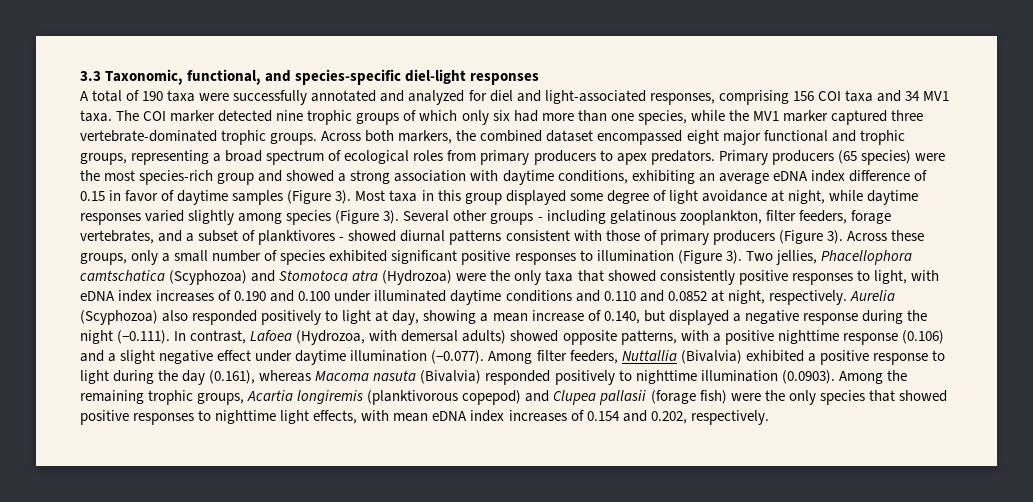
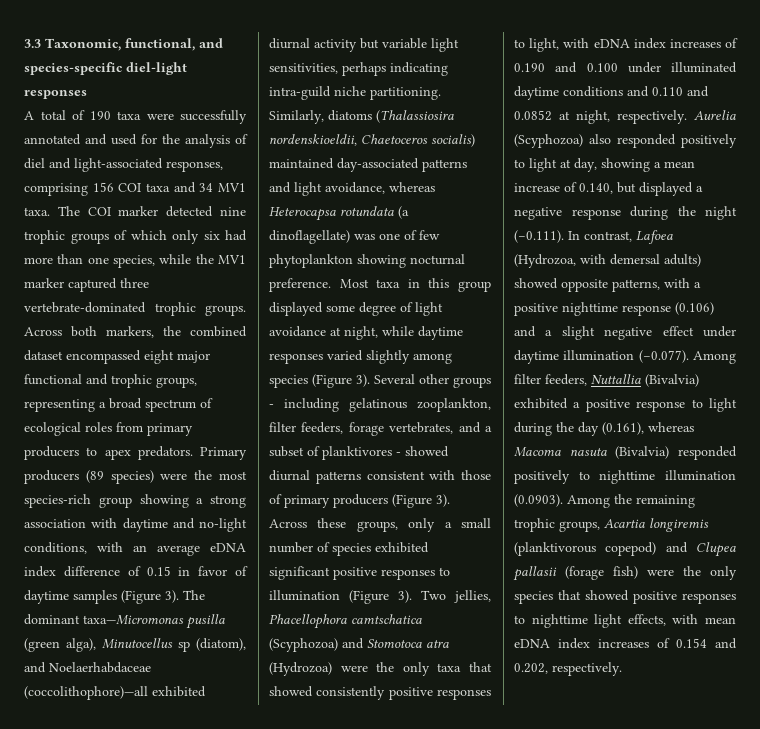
- A total of 190 taxa were successfully annotated and analyzed for diel and light-associated responses, comprising 156 COI taxa and 34 MV1 taxa.
+ A total of 190 taxa were successfully annotated and used for the analysis of diel and light-associated responses, comprising 156 COI taxa and 34 MV1 taxa.
- Primary producers (65 species) were the most species-rich group and showed a strong association with daytime conditions, exhibiting an average eDNA index difference of 0.15 in favor of daytime samples (Figure 3).
+ Primary producers (89 species) were the most species-rich group showing a strong association with daytime and no-light conditions, with an average eDNA index difference of 0.15 in favor of daytime samples (Figure 3).
+ The dominant taxa—Micromonas pusilla (green alga), Minutocellus sp (diatom), and Noelaerhabdaceae (coccolithophore)—all exhibited diurnal activity but variable light sensitivities, perhaps indicating intra-guild niche partitioning. Similarly, diatoms (Thalassiosira nordenskioeldii, Chaetoceros socialis) maintained day-associated patterns and light avoidance, whereas Heterocapsa rotundata (a dinoflagellate) was one of few phytoplankton showing nocturnal preference.

